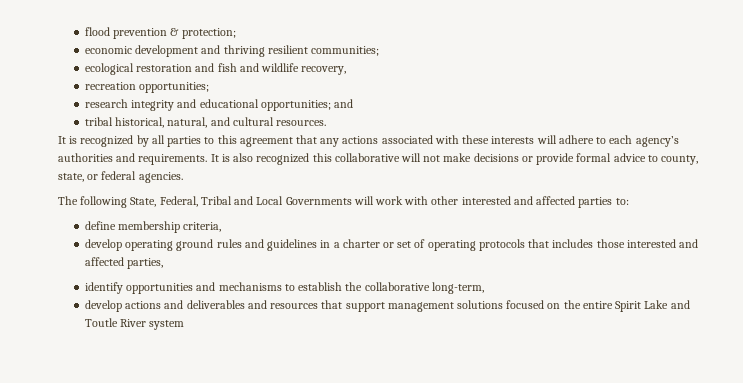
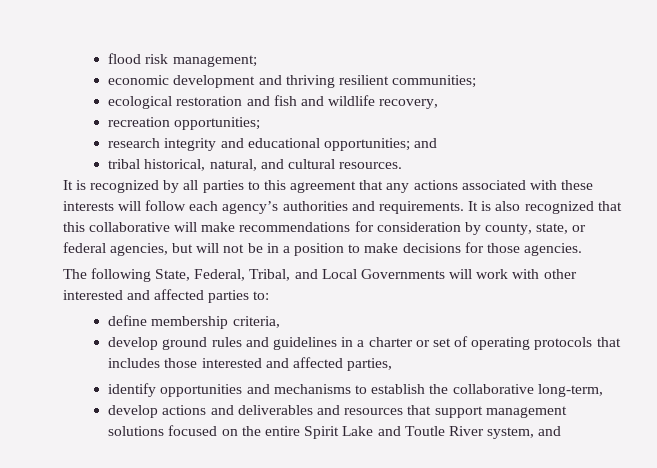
- flood prevention & protection;
+ flood risk management;
- It is recognized by all parties to this agreement that any actions associated with these interests will adhere to each agency’s authorities and requirements.
+ It is recognized by all parties to this agreement that any actions associated with these interests will follow each agency’s authorities and requirements.
- It is also recognized this collaborative will not make decisions or provide formal advice to county, state, or federal agencies.
+ It is also recognized that this collaborative will make recommendations for consideration by county, state, or federal agencies, but will not be in a position to make decisions for those agencies.
- The following State, Federal, Tribal and Local Governments will work with other interested and affected parties to:
+ The following State, Federal, Tribal, and Local Governments will work with other interested and affected parties to:
- develop operating ground rules and guidelines in a charter or set of operating protocols that includes those interested and affected parties,
+ develop ground rules and guidelines in a charter or set of operating protocols that includes those interested and affected parties,
- develop actions and deliverables and resources that support management solutions focused on the entire Spirit Lake and Toutle River system
+ develop actions and deliverables and resources that support management solutions focused on the entire Spirit Lake and Toutle River system, and

